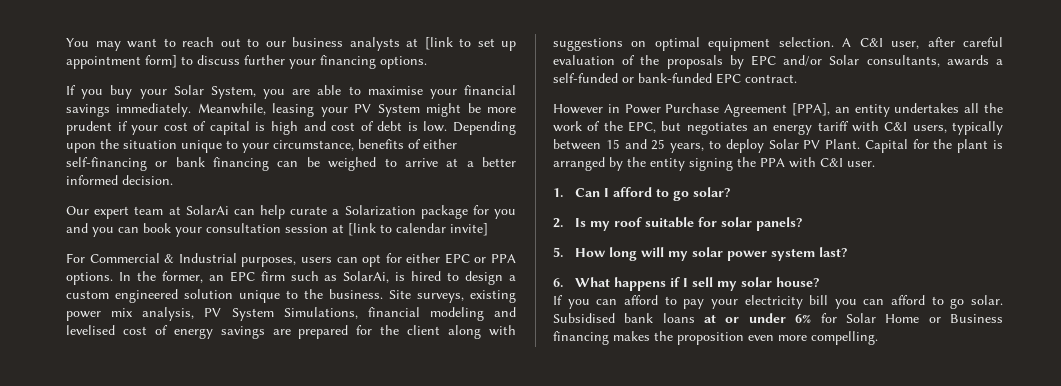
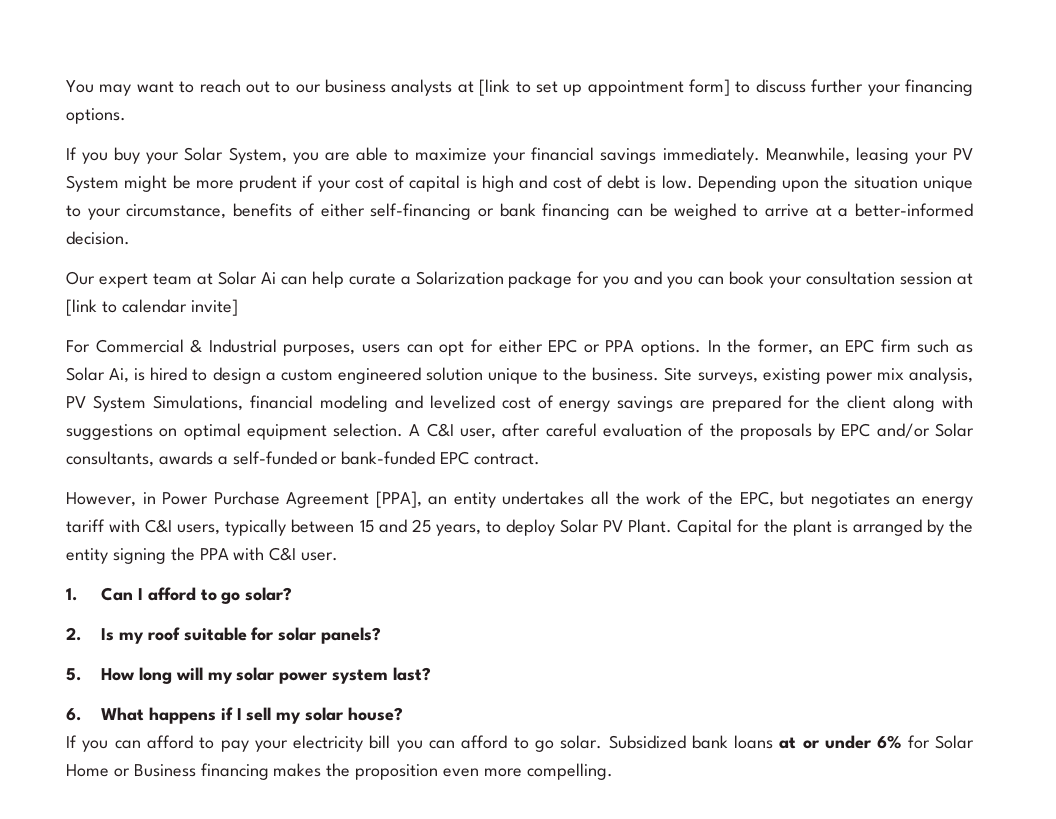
- If you buy your Solar System, you are able to maximise your financial savings immediately.
+ If you buy your Solar System, you are able to maximize your financial savings immediately.
- Depending upon the situation unique to your circumstance, benefits of either self-financing or bank financing can be weighed to arrive at a better informed decision.
+ Depending upon the situation unique to your circumstance, benefits of either self-financing or bank financing can be weighed to arrive at a better-informed decision.
- Our expert team at SolarAi can help curate a Solarization package for you and you can book your consultation session at [link to calendar invite]
+ Our expert team at Solar Ai can help curate a Solarization package for you and you can book your consultation session at [link to calendar invite]
- In the former, an EPC firm such as SolarAi, is hired to design a custom engineered solution unique to the business.
+ In the former, an EPC firm such as Solar Ai, is hired to design a custom engineered solution unique to the business.
- Site surveys, existing power mix analysis, PV System Simulations, financial modeling and levelised cost of energy savings are prepared for the client along with suggestions on optimal equipment selection.
+ Site surveys, existing power mix analysis, PV System Simulations, financial modeling and levelized cost of energy savings are prepared for the client along with suggestions on optimal equipment selection.
- However in Power Purchase Agreement [PPA], an entity undertakes all the work of the EPC, but negotiates an energy tariff with C&I users, typically between 15 and 25 years, to deploy Solar PV Plant.
+ However, in Power Purchase Agreement [PPA], an entity undertakes all the work of the EPC, but negotiates an energy tariff with C&I users, typically between 15 and 25 years, to deploy Solar PV Plant.
- Subsidised bank loans at or under 6% for Solar Home or Business financing makes the proposition even more compelling.
+ Subsidized bank loans at or under 6% for Solar Home or Business financing makes the proposition even more compelling.

